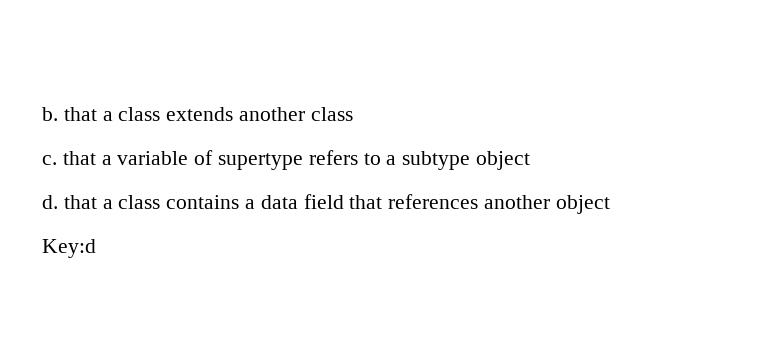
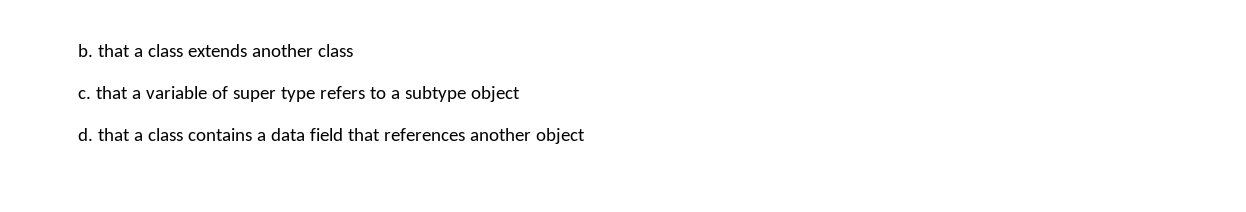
- c. that a variable of supertype refers to a subtype object
+ c. that a variable of super type refers to a subtype object
- Key:d

